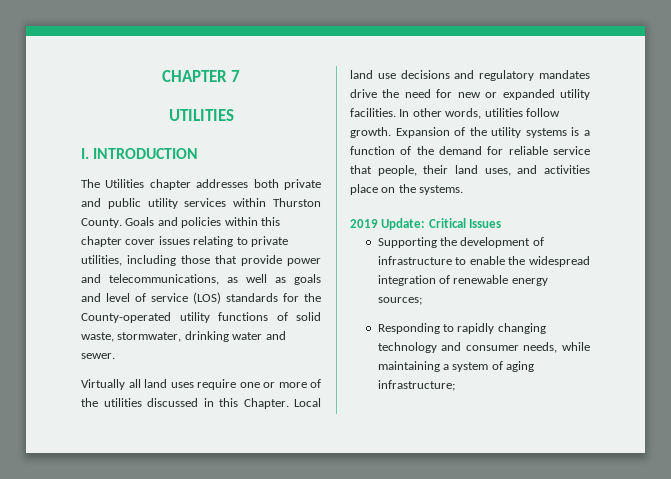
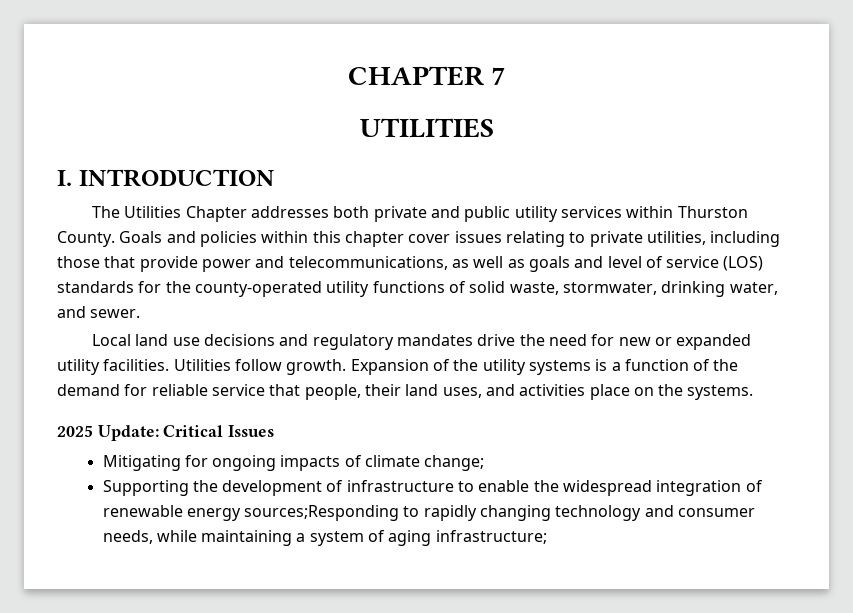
- The Utilities chapter addresses both private and public utility services within Thurston County.
+ The Utilities Chapter addresses both private and public utility services within Thurston County.
- Goals and policies within this chapter cover issues relating to private utilities, including those that provide power and telecommunications, as well as goals and level of service (LOS) standards for the County-operated utility functions of solid waste, stormwater, drinking water and sewer.
+ Goals and policies within this chapter cover issues relating to private utilities, including those that provide power and telecommunications, as well as goals and level of service (LOS) standards for the county-operated utility functions of solid waste, stormwater, drinking water, and sewer.
- Virtually all land uses require one or more of the utilities discussed in this Chapter.
- In other words, utilities follow growth.
+ Utilities follow growth.
- 2019 Update: Critical Issues
+ 2025 Update: Critical Issues
+ Mitigating for ongoing impacts of climate change;
- Supporting the development of infrastructure to enable the widespread integration of renewable energy sources;
- Responding to rapidly changing technology and consumer needs, while maintaining a system of aging infrastructure;
+ Supporting the development of infrastructure to enable the widespread integration of renewable energy sources;Responding to rapidly changing technology and consumer needs, while maintaining a system of aging infrastructure;

